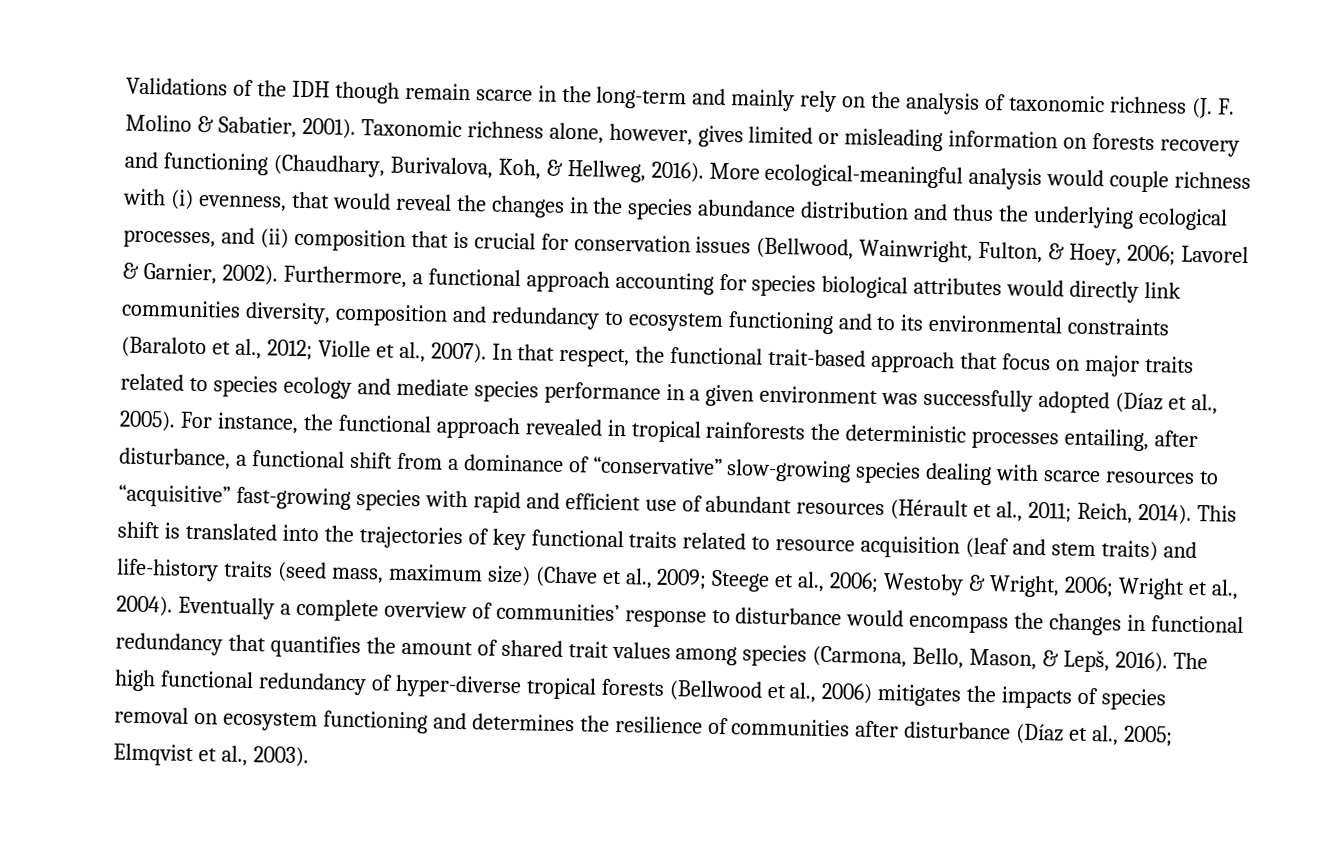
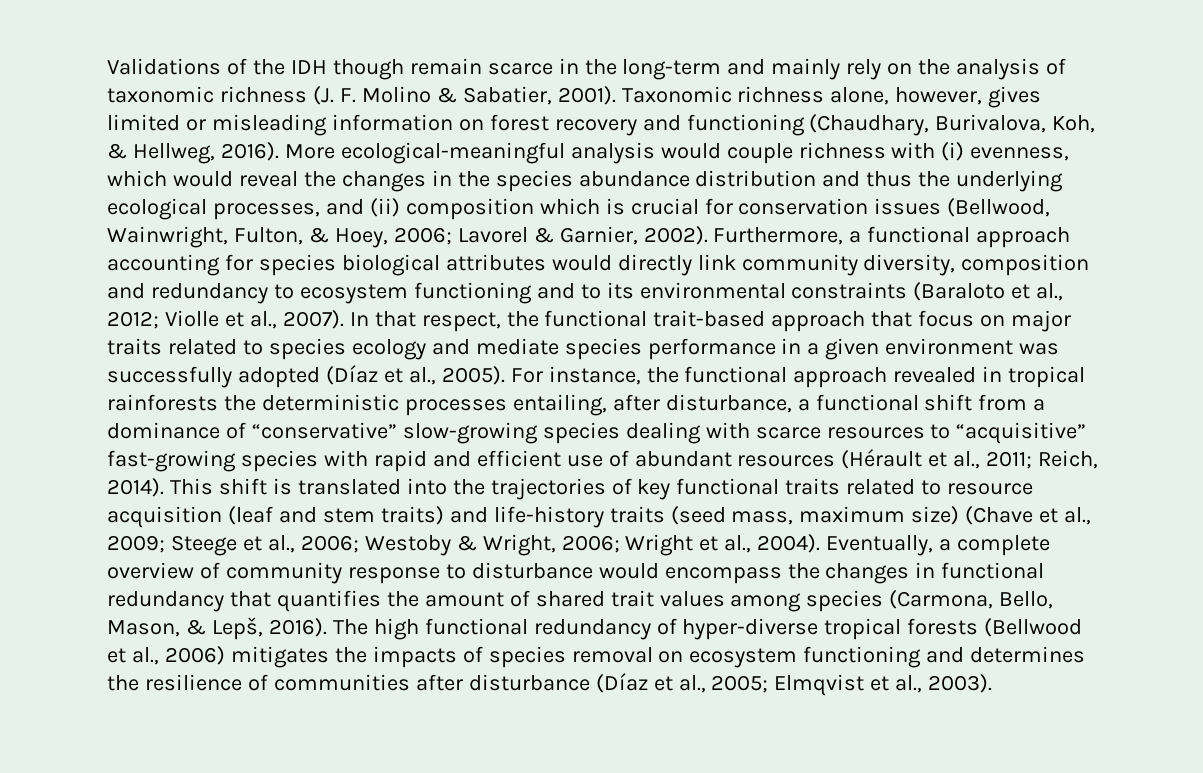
- Taxonomic richness alone, however, gives limited or misleading information on forests recovery and functioning (Chaudhary, Burivalova, Koh, & Hellweg, 2016).
+ Taxonomic richness alone, however, gives limited or misleading information on forest recovery and functioning (Chaudhary, Burivalova, Koh, & Hellweg, 2016).
- More ecological-meaningful analysis would couple richness with (i) evenness, that would reveal the changes in the species abundance distribution and thus the underlying ecological processes, and (ii) composition that is crucial for conservation issues (Bellwood, Wainwright, Fulton, & Hoey, 2006; Lavorel & Garnier, 2002).
+ More ecological-meaningful analysis would couple richness with (i) evenness, which would reveal the changes in the species abundance distribution and thus the underlying ecological processes, and (ii) composition which is crucial for conservation issues (Bellwood, Wainwright, Fulton, & Hoey, 2006; Lavorel & Garnier, 2002).
- Furthermore, a functional approach accounting for species biological attributes would directly link communities diversity, composition and redundancy to ecosystem functioning and to its environmental constraints (Baraloto et al., 2012; Violle et al., 2007).
+ Furthermore, a functional approach accounting for species biological attributes would directly link community diversity, composition and redundancy to ecosystem functioning and to its environmental constraints (Baraloto et al., 2012; Violle et al., 2007).
- Eventually a complete overview of communities’ response to disturbance would encompass the changes in functional redundancy that quantifies the amount of shared trait values among species (Carmona, Bello, Mason, & Lepš, 2016).
+ Eventually, a complete overview of community response to disturbance would encompass the changes in functional redundancy that quantifies the amount of shared trait values among species (Carmona, Bello, Mason, & Lepš, 2016).

